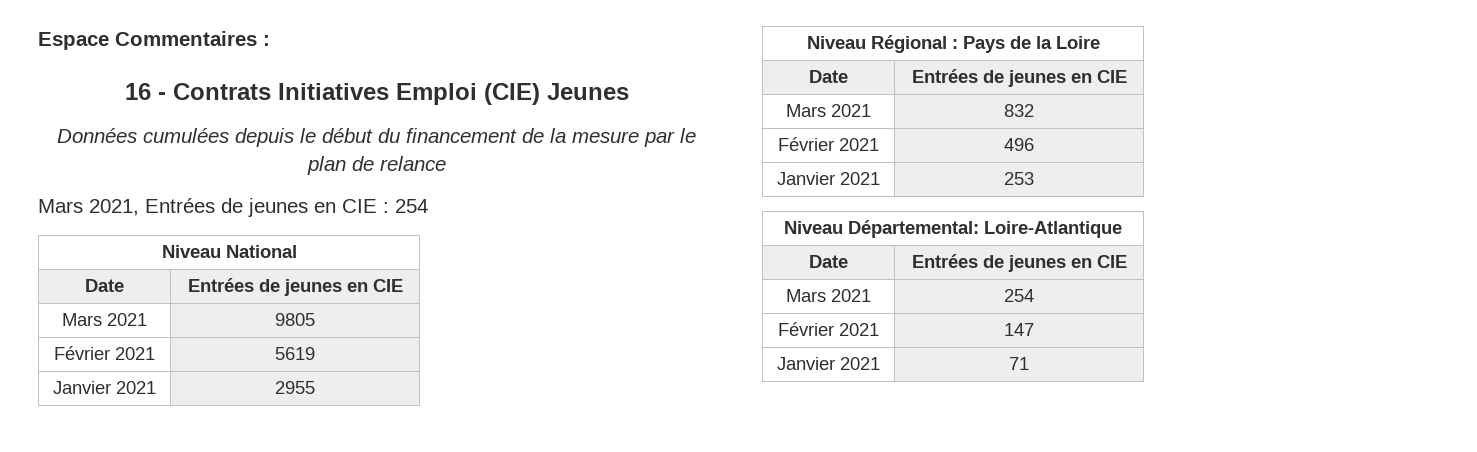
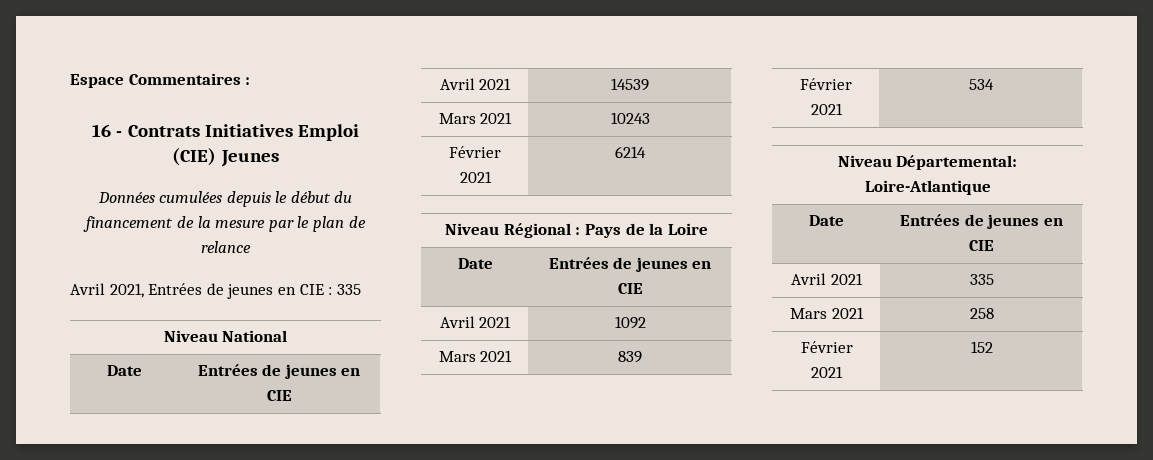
- Mars 2021, Entrées de jeunes en CIE : 254
+ Avril 2021, Entrées de jeunes en CIE : 335
- Mars 2021 | 9805
- Février 2021 | 5619
- Janvier 2021 | 2955
+ Avril 2021 | 14539
+ Mars 2021 | 10243
+ Février 2021 | 6214
- Mars 2021 | 832
- Février 2021 | 496
- Janvier 2021 | 253
+ Avril 2021 | 1092
+ Mars 2021 | 839
+ Février 2021 | 534
- Mars 2021 | 254
- Février 2021 | 147
- Janvier 2021 | 71
+ Avril 2021 | 335
+ Mars 2021 | 258
+ Février 2021 | 152

